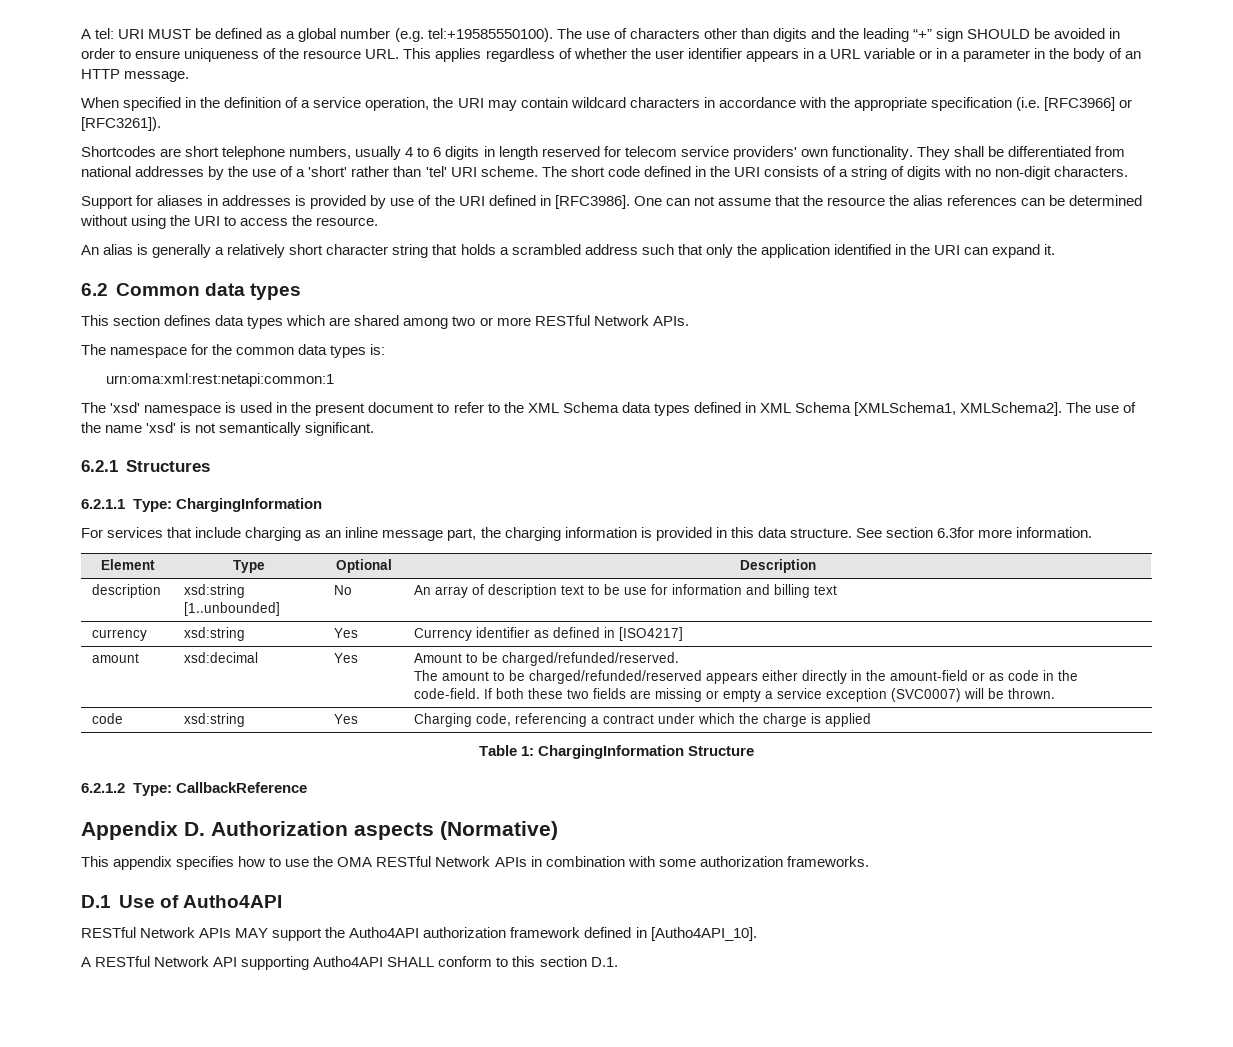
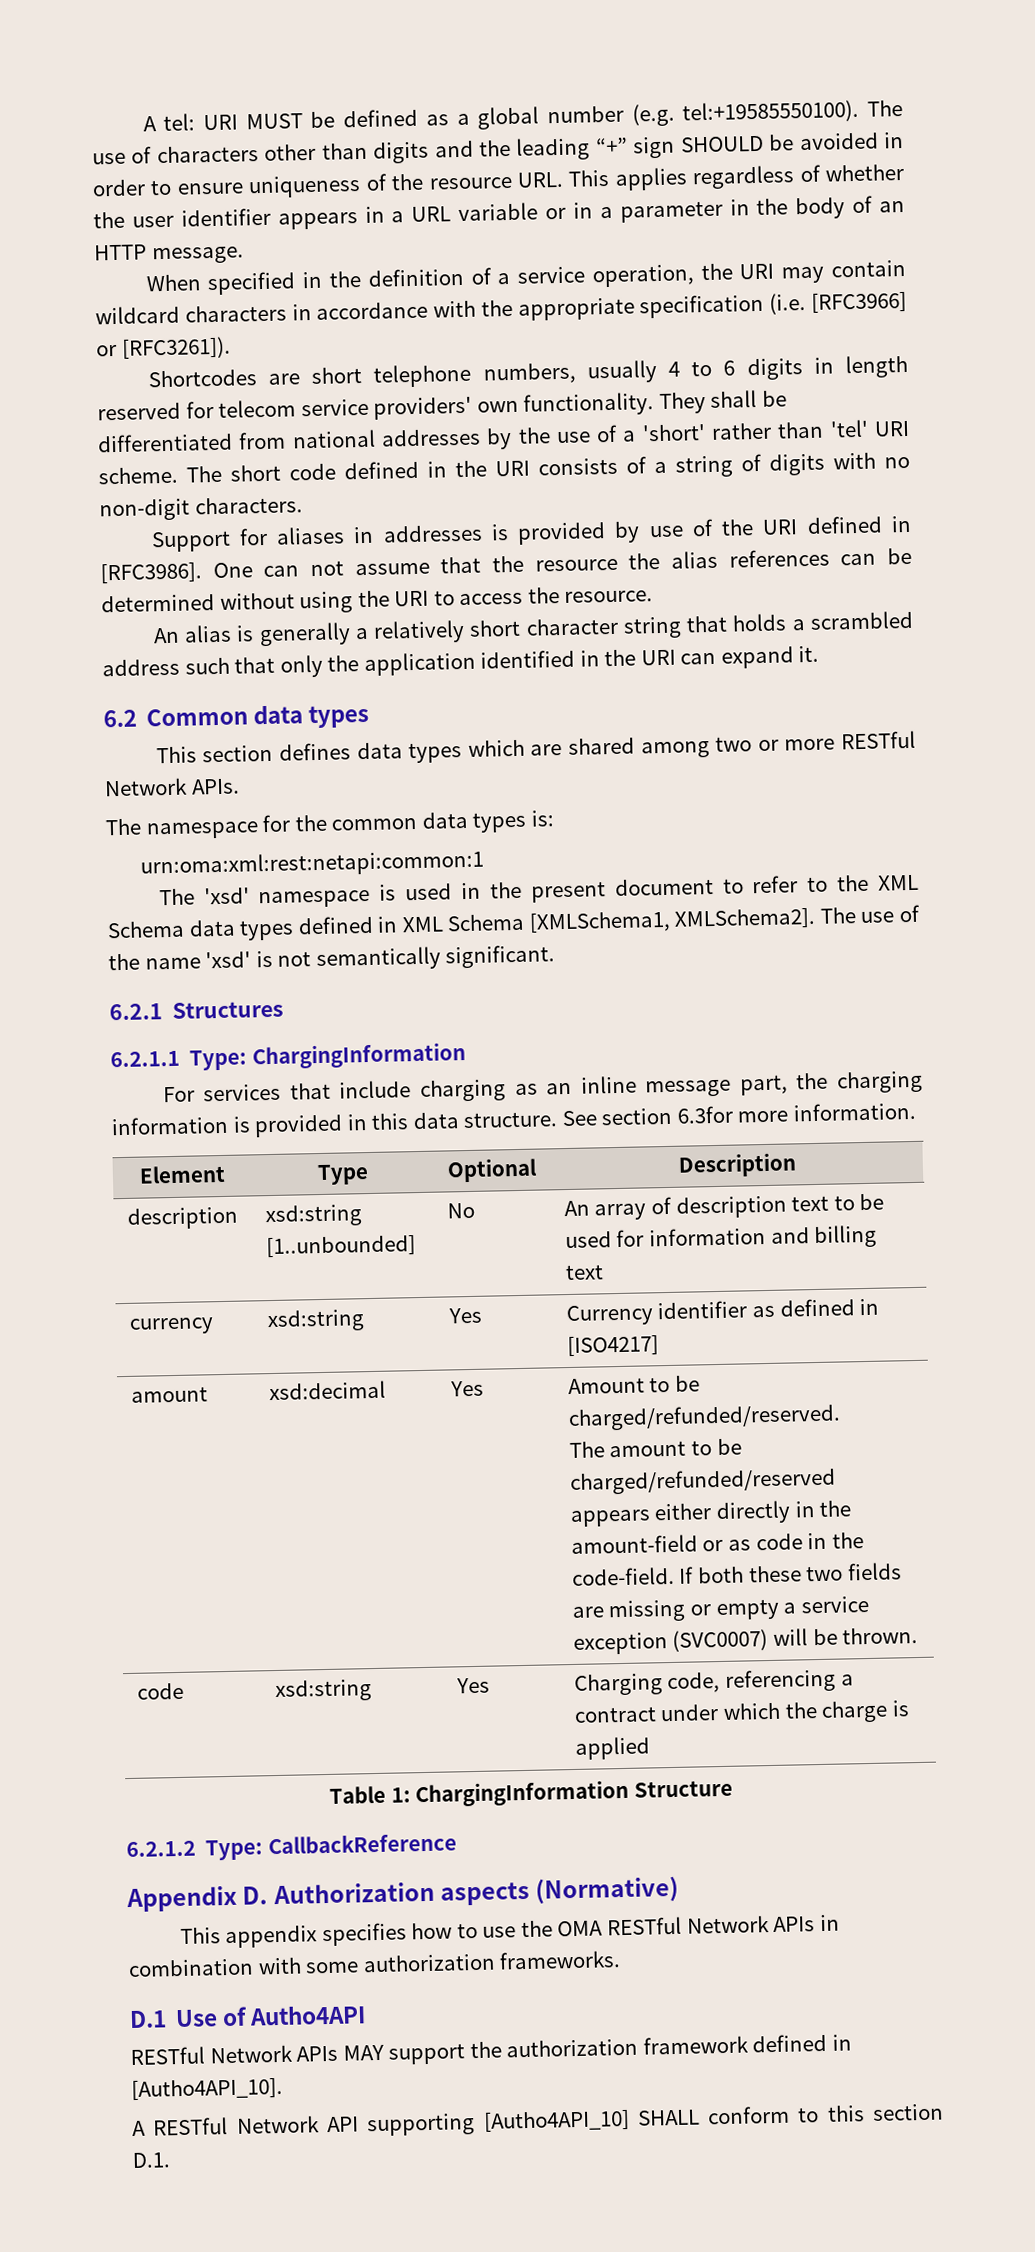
- description | xsd:string [1..unbounded] | No | An array of description text to be use for information and billing text
+ description | xsd:string [1..unbounded] | No | An array of description text to be used for information and billing text
- RESTful Network APIs MAY support the Autho4API authorization framework defined in [Autho4API_10].
+ RESTful Network APIs MAY support the authorization framework defined in [Autho4API_10].
- A RESTful Network API supporting Autho4API SHALL conform to this section D.1.
+ A RESTful Network API supporting [Autho4API_10] SHALL conform to this section D.1.

